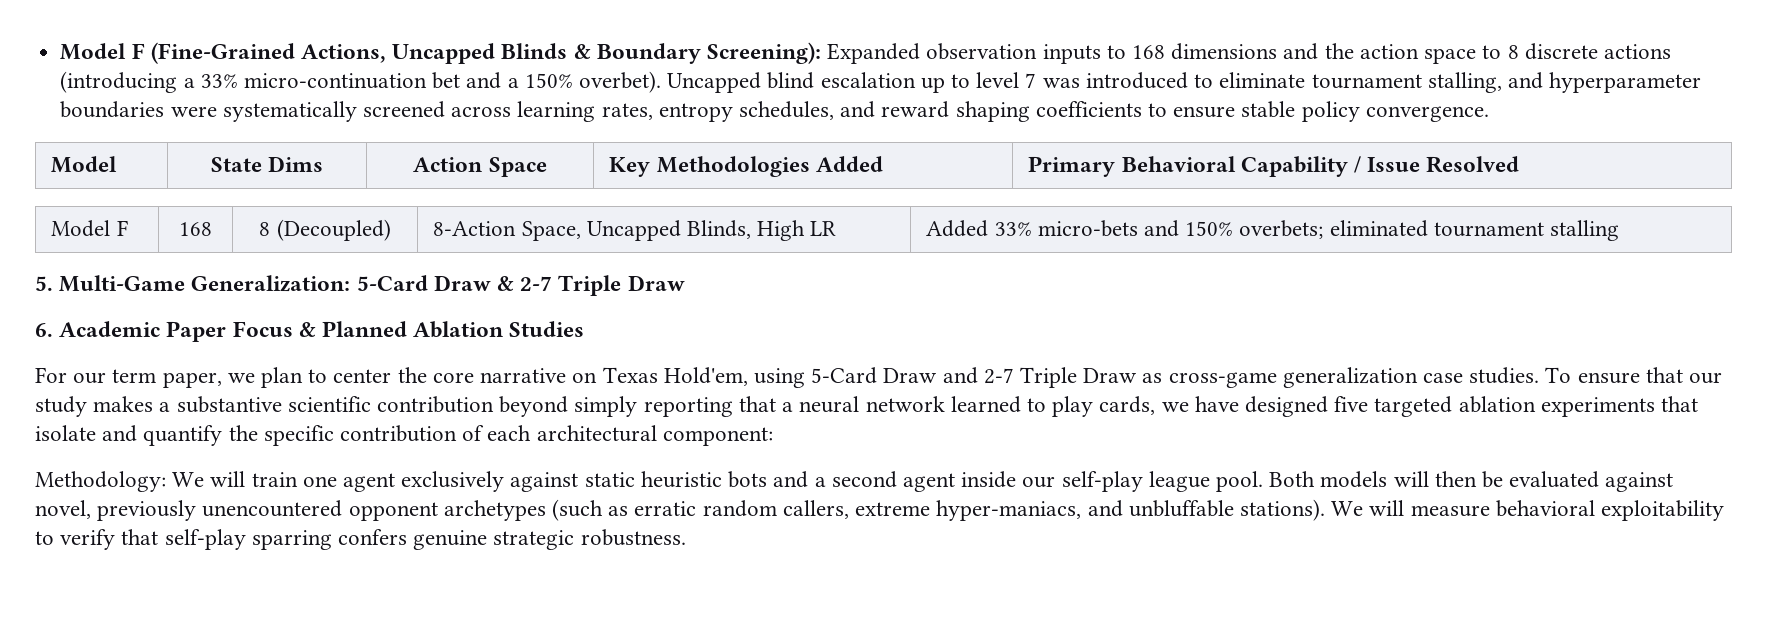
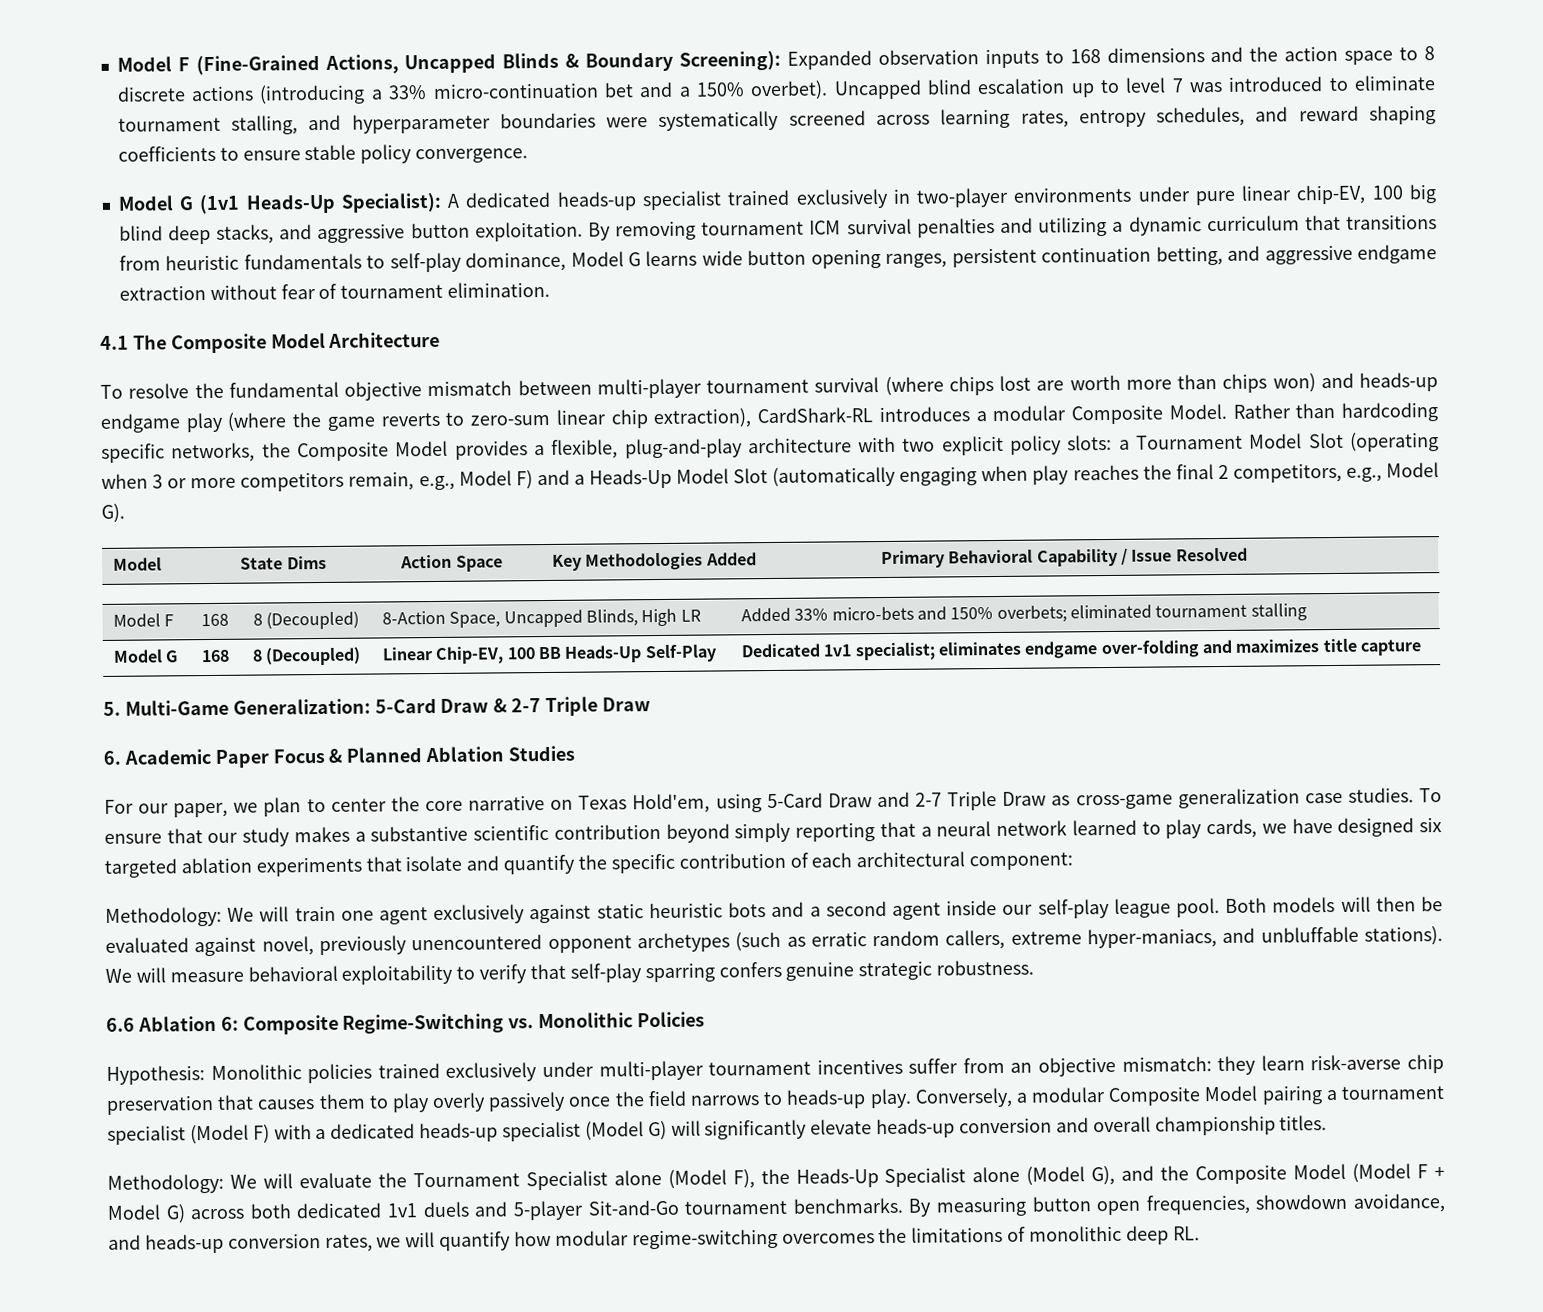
+ Model G (1v1 Heads-Up Specialist): A dedicated heads-up specialist trained exclusively in two-player environments under pure linear chip-EV, 100 big blind deep stacks, and aggressive button exploitation. By removing tournament ICM survival penalties and utilizing a dynamic curriculum that transitions from heuristic fundamentals to self-play dominance, Model G learns wide button opening ranges, persistent continuation betting, and aggressive endgame extraction without fear of tournament elimination.
+ 4.1 The Composite Model Architecture
+ To resolve the fundamental objective mismatch between multi-player tournament survival (where chips lost are worth more than chips won) and heads-up endgame play (where the game reverts to zero-sum linear chip extraction), CardShark-RL introduces a modular Composite Model. Rather than hardcoding specific networks, the Composite Model provides a flexible, plug-and-play architecture with two explicit policy slots: a Tournament Model Slot (operating when 3 or more competitors remain, e.g., Model F) and a Heads-Up Model Slot (automatically engaging when play reaches the final 2 competitors, e.g., Model G).
+ Model G | 168 | 8 (Decoupled) | Linear Chip-EV, 100 BB Heads-Up Self-Play | Dedicated 1v1 specialist; eliminates endgame over-folding and maximizes title capture
- For our term paper, we plan to center the core narrative on Texas Hold'em, using 5-Card Draw and 2-7 Triple Draw as cross-game generalization case studies.
+ For our paper, we plan to center the core narrative on Texas Hold'em, using 5-Card Draw and 2-7 Triple Draw as cross-game generalization case studies.
- To ensure that our study makes a substantive scientific contribution beyond simply reporting that a neural network learned to play cards, we have designed five targeted ablation experiments that isolate and quantify the specific contribution of each architectural component:
+ To ensure that our study makes a substantive scientific contribution beyond simply reporting that a neural network learned to play cards, we have designed six targeted ablation experiments that isolate and quantify the specific contribution of each architectural component:
+ 6.6 Ablation 6: Composite Regime-Switching vs. Monolithic Policies
+ Hypothesis: Monolithic policies trained exclusively under multi-player tournament incentives suffer from an objective mismatch: they learn risk-averse chip preservation that causes them to play overly passively once the field narrows to heads-up play. Conversely, a modular Composite Model pairing a tournament specialist (Model F) with a dedicated heads-up specialist (Model G) will significantly elevate heads-up conversion and overall championship titles.
+ Methodology: We will evaluate the Tournament Specialist alone (Model F), the Heads-Up Specialist alone (Model G), and the Composite Model (Model F + Model G) across both dedicated 1v1 duels and 5-player Sit-and-Go tournament benchmarks. By measuring button open frequencies, showdown avoidance, and heads-up conversion rates, we will quantify how modular regime-switching overcomes the limitations of monolithic deep RL.

